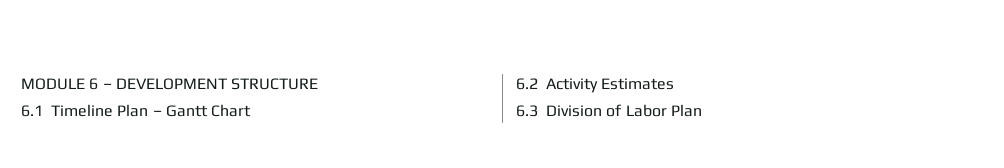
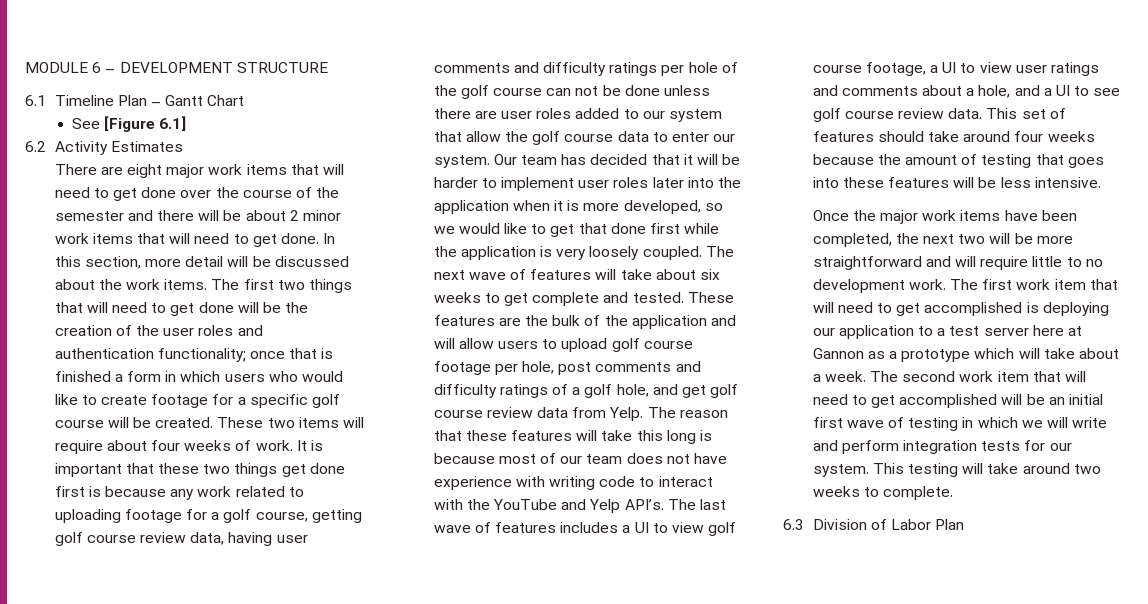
+ See [Figure 6.1]
+ There are eight major work items that will need to get done over the course of the semester and there will be about 2 minor work items that will need to get done. In this section, more detail will be discussed about the work items. The first two things that will need to get done will be the creation of the user roles and authentication functionality; once that is finished a form in which users who would like to create footage for a specific golf course will be created. These two items will require about four weeks of work. It is important that these two things get done first is because any work related to uploading footage for a golf course, getting golf course review data, having user comments and difficulty ratings per hole of the golf course can not be done unless there are user roles added to our system that allow the golf course data to enter our system. Our team has decided that it will be harder to implement user roles later into the application when it is more developed, so we would like to get that done first while the application is very loosely coupled. The next wave of features will take about six weeks to get complete and tested. These features are the bulk of the application and will allow users to upload golf course footage per hole, post comments and difficulty ratings of a golf hole, and get golf course review data from Yelp. The reason that these features will take this long is because most of our team does not have experience with writing code to interact with the YouTube and Yelp API’s. The last wave of features includes a UI to view golf course footage, a UI to view user ratings and comments about a hole, and a UI to see golf course review data. This set of features should take around four weeks because the amount of testing that goes into these features will be less intensive.
+ Once the major work items have been completed, the next two will be more straightforward and will require little to no development work. The first work item that will need to get accomplished is deploying our application to a test server here at Gannon as a prototype which will take about a week. The second work item that will need to get accomplished will be an initial first wave of testing in which we will write and perform integration tests for our system. This testing will take around two weeks to complete.

